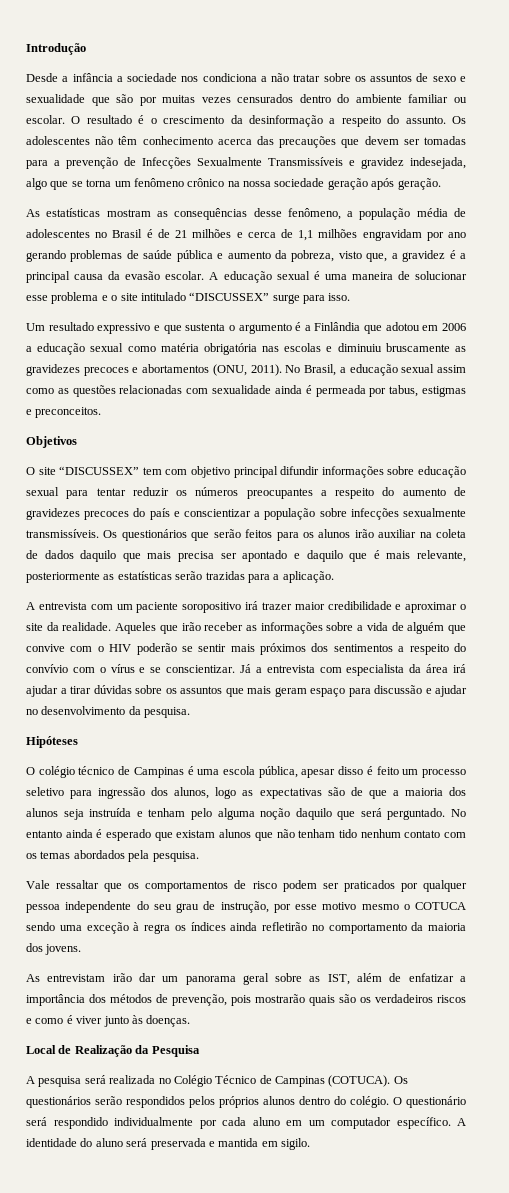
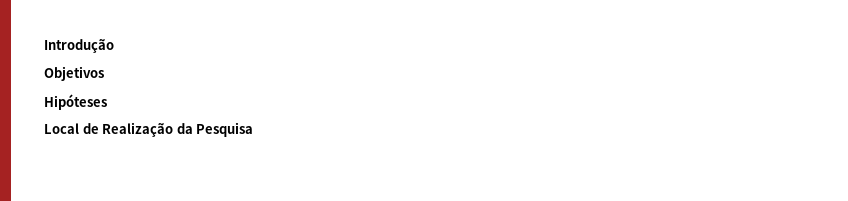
- Desde a infância a sociedade nos condiciona a não tratar sobre os assuntos de sexo e sexualidade que são por muitas vezes censurados dentro do ambiente familiar ou escolar. O resultado é o crescimento da desinformação a respeito do assunto. Os adolescentes não têm conhecimento acerca das precauções que devem ser tomadas para a prevenção de Infecções Sexualmente Transmissíveis e gravidez indesejada, algo que se torna um fenômeno crônico na nossa sociedade geração após geração.
- As estatísticas mostram as consequências desse fenômeno, a população média de adolescentes no Brasil é de 21 milhões e cerca de 1,1 milhões engravidam por ano gerando problemas de saúde pública e aumento da pobreza, visto que, a gravidez é a principal causa da evasão escolar. A educação sexual é uma maneira de solucionar esse problema e o site intitulado “DISCUSSEX” surge para isso.
- Um resultado expressivo e que sustenta o argumento é a Finlândia que adotou em 2006 a educação sexual como matéria obrigatória nas escolas e diminuiu bruscamente as gravidezes precoces e abortamentos (ONU, 2011). No Brasil, a educação sexual assim como as questões relacionadas com sexualidade ainda é permeada por tabus, estigmas e preconceitos.
  Objetivos
- O site “DISCUSSEX” tem com objetivo principal difundir informações sobre educação sexual para tentar reduzir os números preocupantes a respeito do aumento de gravidezes precoces do país e conscientizar a população sobre infecções sexualmente transmissíveis. Os questionários que serão feitos para os alunos irão auxiliar na coleta de dados daquilo que mais precisa ser apontado e daquilo que é mais relevante, posteriormente as estatísticas serão trazidas para a aplicação.
- A entrevista com um paciente soropositivo irá trazer maior credibilidade e aproximar o site da realidade. Aqueles que irão receber as informações sobre a vida de alguém que convive com o HIV poderão se sentir mais próximos dos sentimentos a respeito do convívio com o vírus e se conscientizar. Já a entrevista com especialista da área irá ajudar a tirar dúvidas sobre os assuntos que mais geram espaço para discussão e ajudar no desenvolvimento da pesquisa.
  Hipóteses
- O colégio técnico de Campinas é uma escola pública, apesar disso é feito um processo seletivo para ingressão dos alunos, logo as expectativas são de que a maioria dos alunos seja instruída e tenham pelo alguma noção daquilo que será perguntado. No entanto ainda é esperado que existam alunos que não tenham tido nenhum contato com os temas abordados pela pesquisa.
- Vale ressaltar que os comportamentos de risco podem ser praticados por qualquer pessoa independente do seu grau de instrução, por esse motivo mesmo o COTUCA sendo uma exceção à regra os índices ainda refletirão no comportamento da maioria dos jovens.
- As entrevistam irão dar um panorama geral sobre as IST, além de enfatizar a importância dos métodos de prevenção, pois mostrarão quais são os verdadeiros riscos e como é viver junto às doenças.
- A pesquisa será realizada no Colégio Técnico de Campinas (COTUCA). Os questionários serão respondidos pelos próprios alunos dentro do colégio. O questionário será respondido individualmente por cada aluno em um computador específico. A identidade do aluno será preservada e mantida em sigilo.

